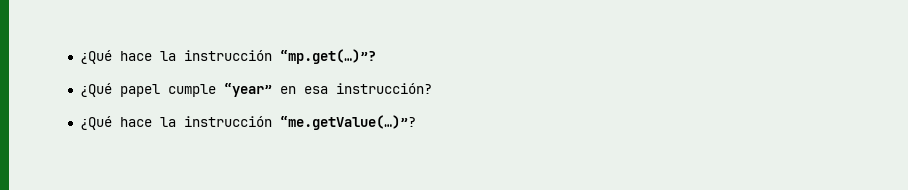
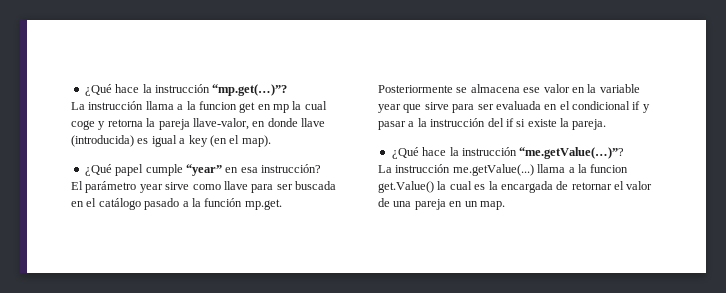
+ La instrucción llama a la funcion get en mp la cual coge y retorna la pareja llave-valor, en donde llave (introducida) es igual a key (en el map).
+ El parámetro year sirve como llave para ser buscada en el catálogo pasado a la función mp.get. Posteriormente se almacena ese valor en la variable year que sirve para ser evaluada en el condicional if y pasar a la instrucción del if si existe la pareja.
+ La instrucción me.getValue(...) llama a la funcion get.Value() la cual es la encargada de retornar el valor de una pareja en un map.

